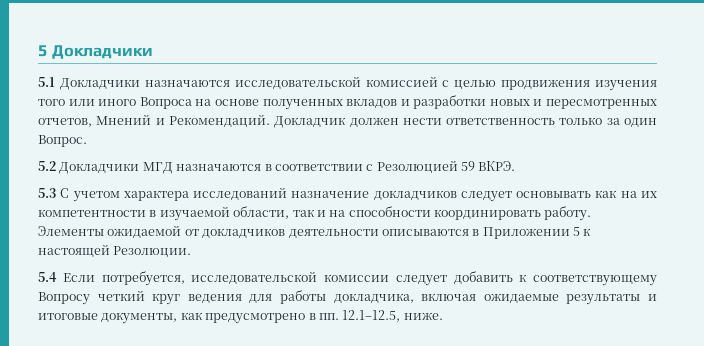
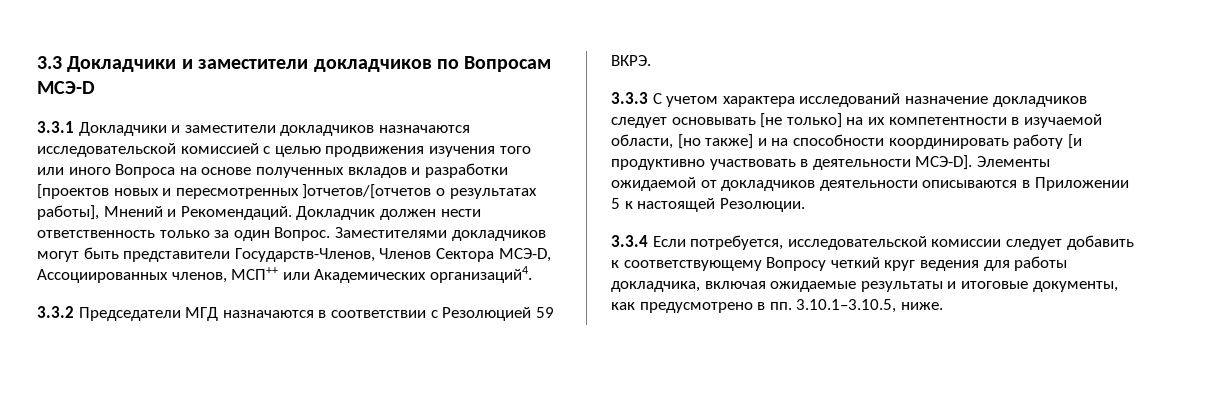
- 5 Докладчики
- 5.1 Докладчики назначаются исследовательской комиссией с целью продвижения изучения того или иного Вопроса на основе полученных вкладов и разработки новых и пересмотренных отчетов, Мнений и Рекомендаций.
+ 3.3 Докладчики и заместители докладчиков по Вопросам МСЭ-D
+ 3.3.1 Докладчики и заместители докладчиков назначаются исследовательской комиссией с целью продвижения изучения того или иного Вопроса на основе полученных вкладов и разработки [проектов новых и пересмотренных ]отчетов/[отчетов о результатах работы], Мнений и Рекомендаций.
- Докладчик должен нести ответственность только за один Вопрос.
- 5.2 Докладчики МГД назначаются в соответствии с Резолюцией 59 ВКРЭ.
+ Докладчик должен нести ответственность только за один Вопрос. Заместителями докладчиков могут быть представители Государств-Членов, Членов Сектора МСЭ-D, Ассоциированных членов, МСП++ или Академических организаций4.
+ 3.3.2 Председатели МГД назначаются в соответствии с Резолюцией 59 ВКРЭ.
- 5.3 С учетом характера исследований назначение докладчиков следует основывать как на их компетентности в изучаемой области, так и на способности координировать работу.
+ 3.3.3 С учетом характера исследований назначение докладчиков следует основывать [не только] на их компетентности в изучаемой области, [но также] и на способности координировать работу [и продуктивно участвовать в деятельности МСЭ-D].
- 5.4 Если потребуется, исследовательской комиссии следует добавить к соответствующему Вопросу четкий круг ведения для работы докладчика, включая ожидаемые результаты и итоговые документы, как предусмотрено в пп. 12.1–12.5, ниже.
+ 3.3.4 Если потребуется, исследовательской комиссии следует добавить к соответствующему Вопросу четкий круг ведения для работы докладчика, включая ожидаемые результаты и итоговые документы, как предусмотрено в пп. 3.10.1–3.10.5, ниже.

